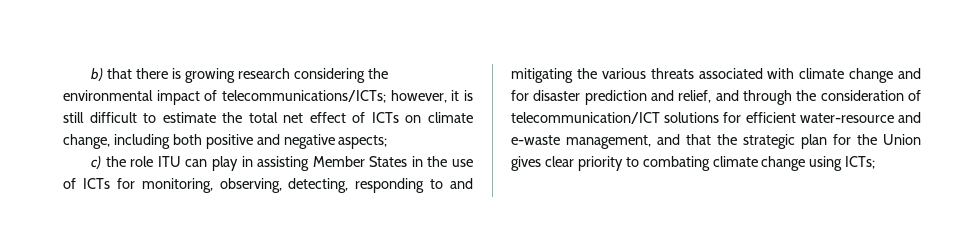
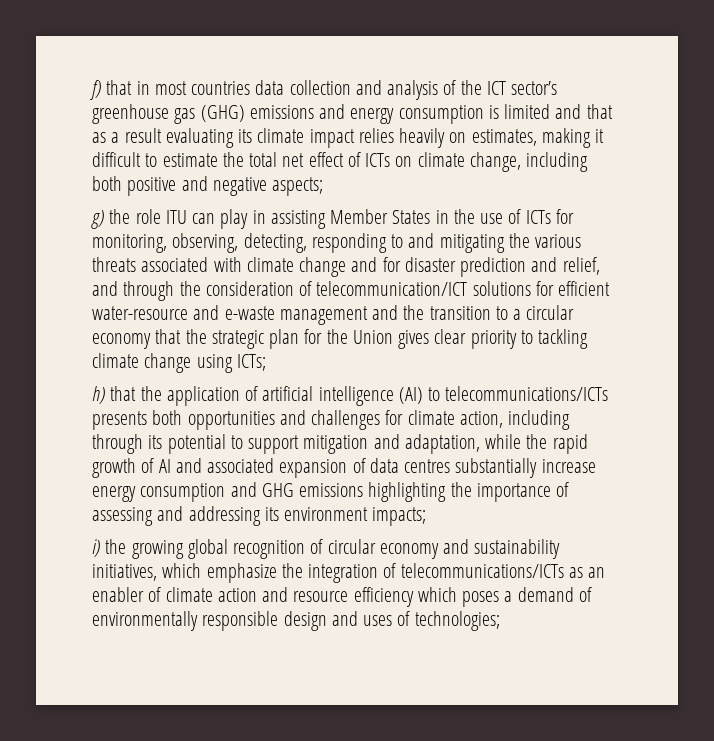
- b) that there is growing research considering the environmental impact of telecommunications/ICTs; however, it is still difficult to estimate the total net effect of ICTs on climate change, including both positive and negative aspects;
+ f) that in most countries data collection and analysis of the ICT sector’s greenhouse gas (GHG) emissions and energy consumption is limited and that as a result evaluating its climate impact relies heavily on estimates, making it difficult to estimate the total net effect of ICTs on climate change, including both positive and negative aspects;
- c) the role ITU can play in assisting Member States in the use of ICTs for monitoring, observing, detecting, responding to and mitigating the various threats associated with climate change and for disaster prediction and relief, and through the consideration of telecommunication/ICT solutions for efficient water-resource and e-waste management, and that the strategic plan for the Union gives clear priority to combating climate change using ICTs;
+ g) the role ITU can play in assisting Member States in the use of ICTs for monitoring, observing, detecting, responding to and mitigating the various threats associated with climate change and for disaster prediction and relief, and through the consideration of telecommunication/ICT solutions for efficient water-resource and e-waste management and the transition to a circular economy that the strategic plan for the Union gives clear priority to tackling climate change using ICTs;
+ h) that the application of artificial intelligence (AI) to telecommunications/ICTs presents both opportunities and challenges for climate action, including through its potential to support mitigation and adaptation, while the rapid growth of AI and associated expansion of data centres substantially increase energy consumption and GHG emissions highlighting the importance of assessing and addressing its environment impacts;
+ i) the growing global recognition of circular economy and sustainability initiatives, which emphasize the integration of telecommunications/ICTs as an enabler of climate action and resource efficiency which poses a demand of environmentally responsible design and uses of technologies;

